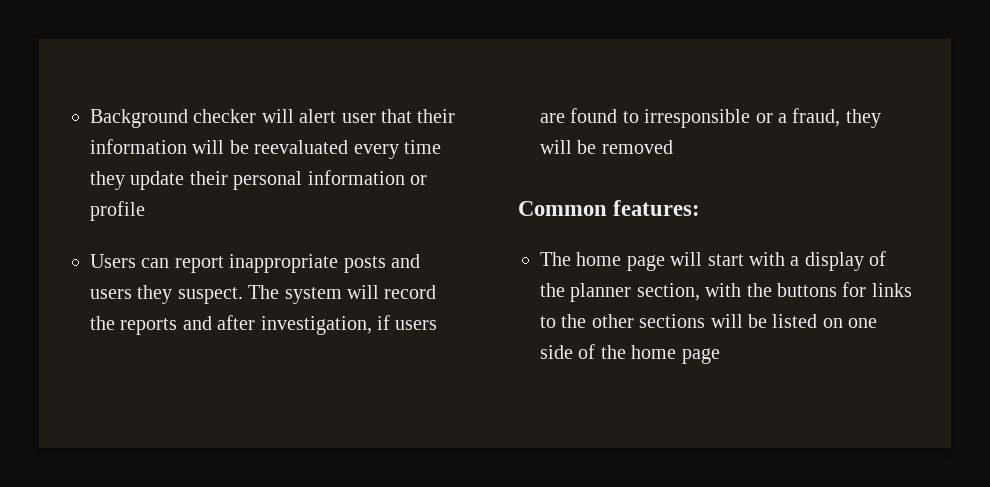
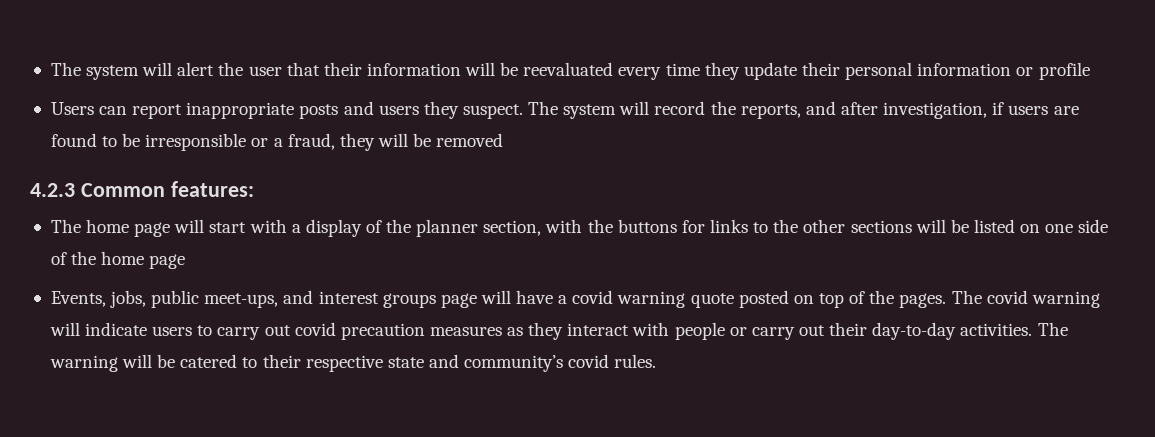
- Background checker will alert user that their information will be reevaluated every time they update their personal information or profile
+ The system will alert the user that their information will be reevaluated every time they update their personal information or profile
- The system will record the reports and after investigation, if users are found to irresponsible or a fraud, they will be removed
+ The system will record the reports, and after investigation, if users are found to be irresponsible or a fraud, they will be removed
- Common features:
+ 4.2.3 Common features:
+ Events, jobs, public meet-ups, and interest groups page will have a covid warning quote posted on top of the pages. The covid warning will indicate users to carry out covid precaution measures as they interact with people or carry out their day-to-day activities. The warning will be catered to their respective state and community’s covid rules.

